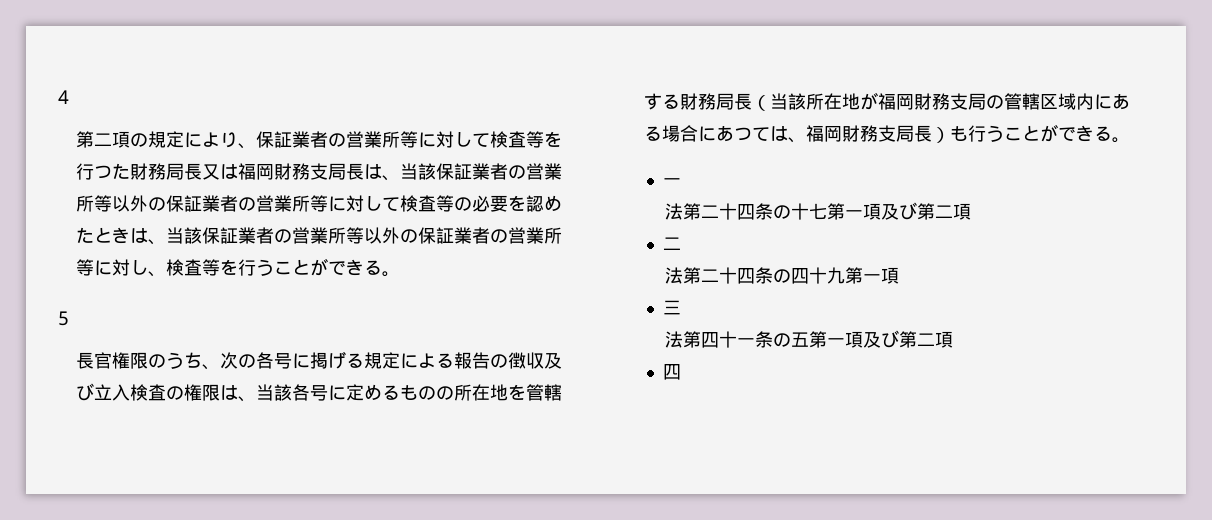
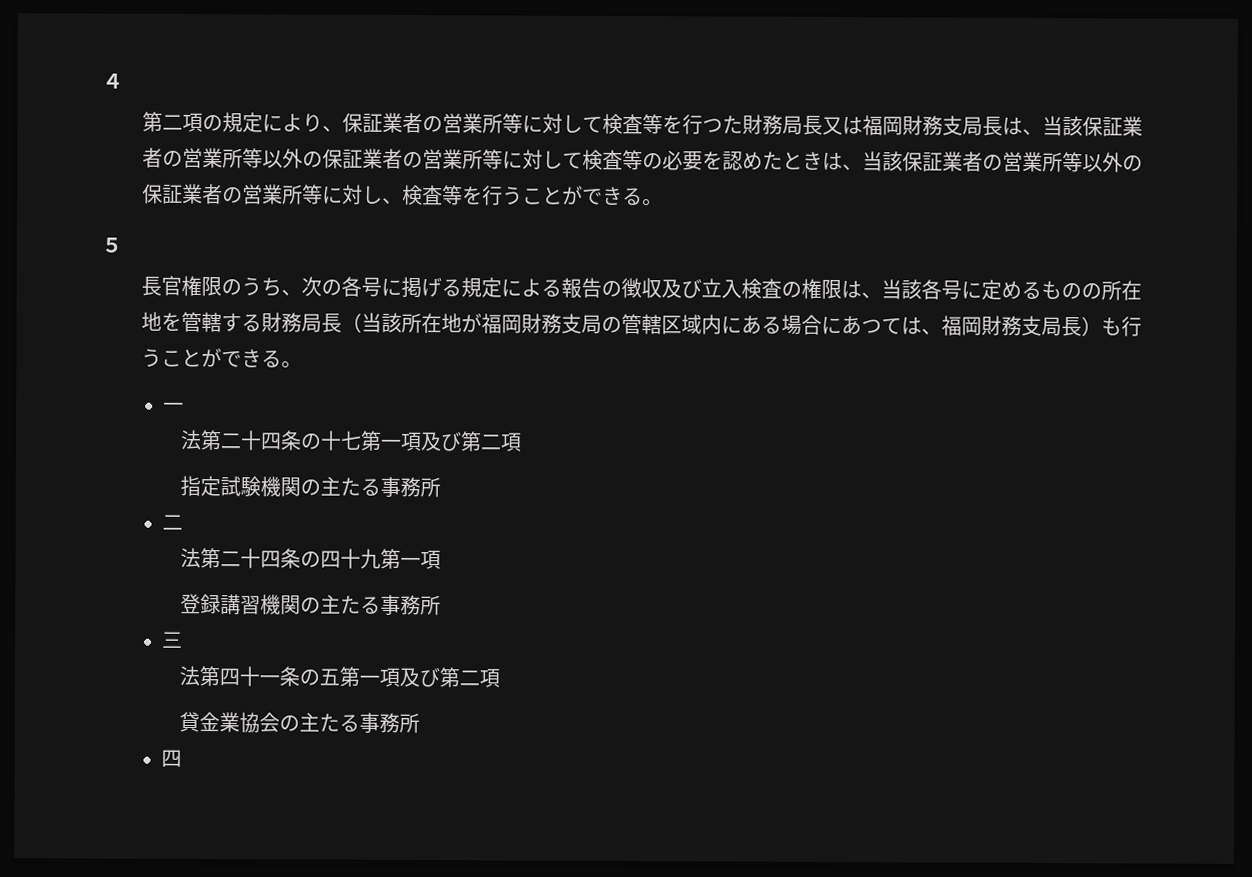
+ 指定試験機関の主たる事務所
+ 登録講習機関の主たる事務所
+ 貸金業協会の主たる事務所

